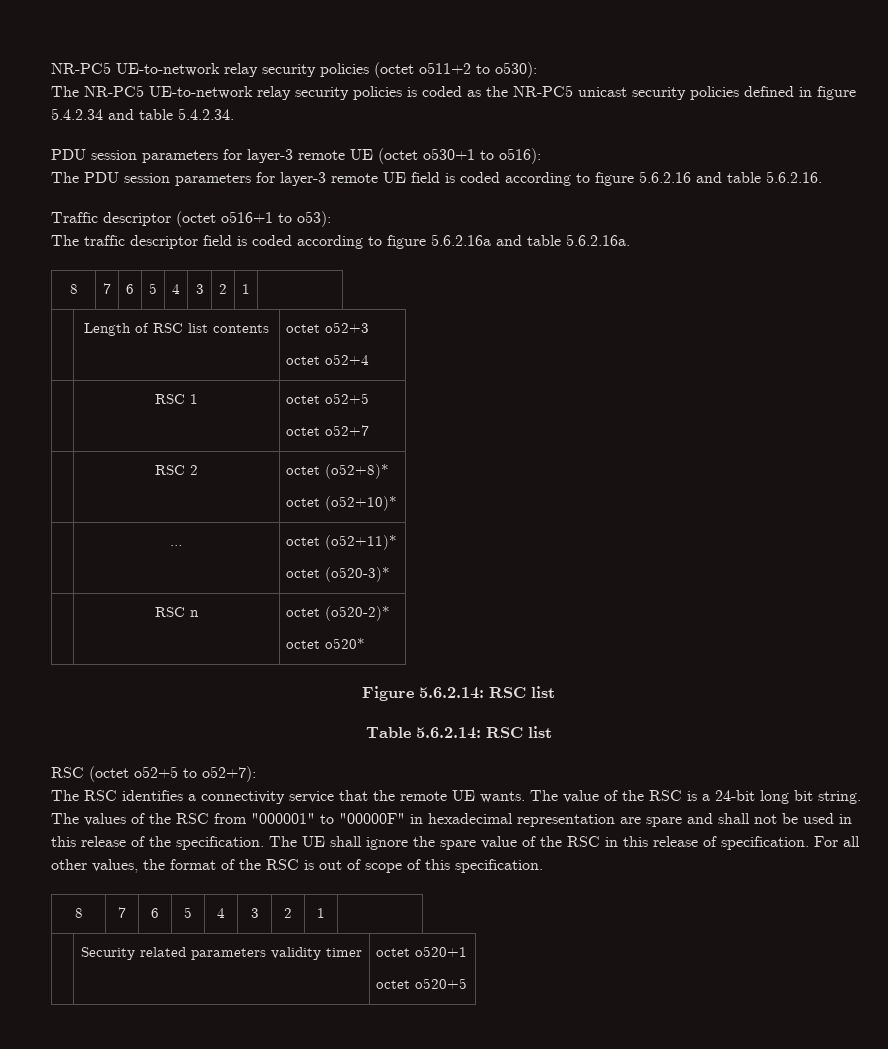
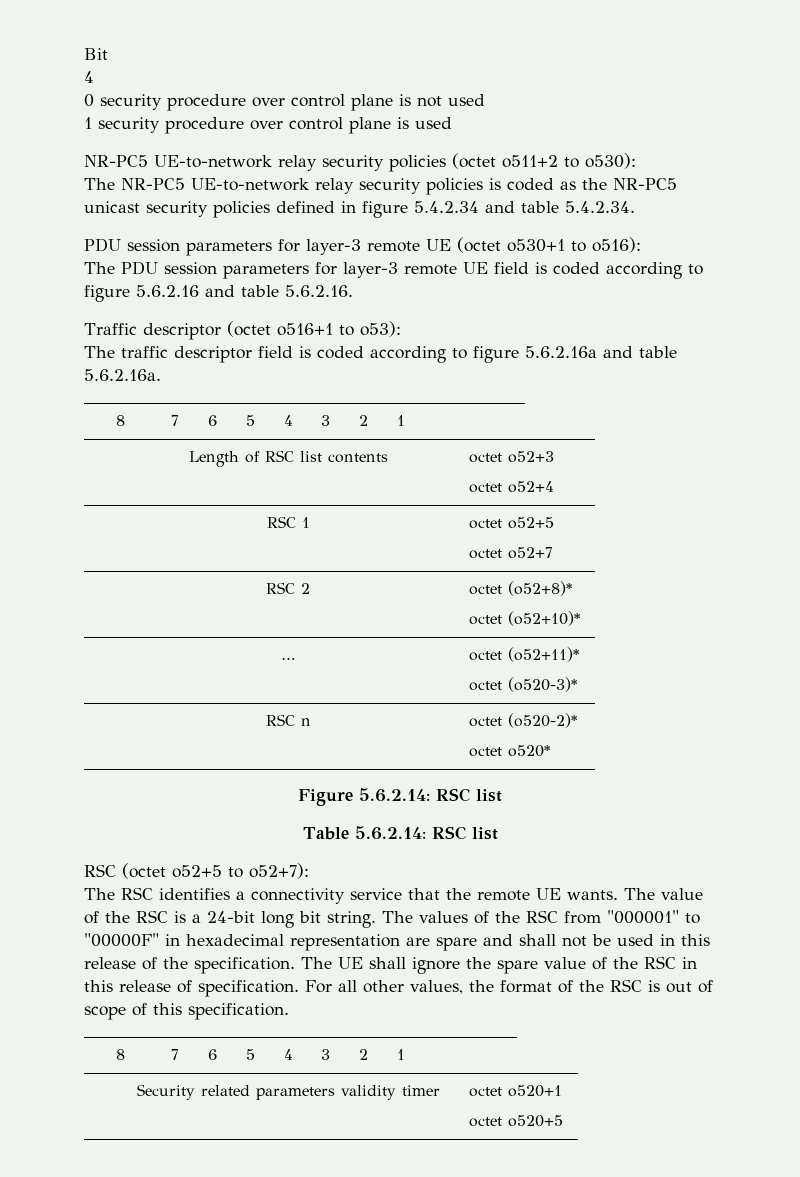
+ Bit
+ 4
+ 0 security procedure over control plane is not used
+ 1 security procedure over control plane is used

